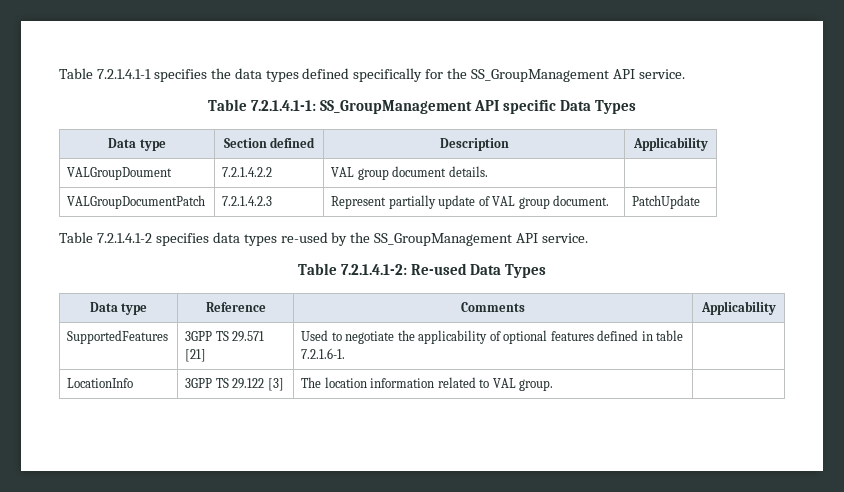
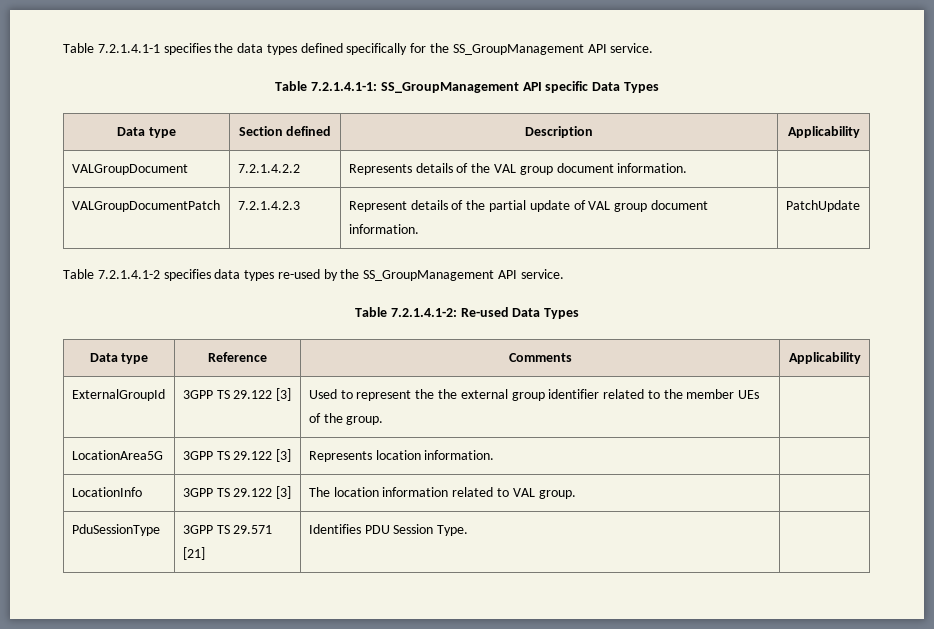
- VALGroupDoument | 7.2.1.4.2.2 | VAL group document details. |
+ VALGroupDocument | 7.2.1.4.2.2 | Represents details of the VAL group document information. |
- VALGroupDocumentPatch | 7.2.1.4.2.3 | Represent partially update of VAL group document. | PatchUpdate
+ VALGroupDocumentPatch | 7.2.1.4.2.3 | Represent details of the partial update of VAL group document information. | PatchUpdate
- SupportedFeatures | 3GPP TS 29.571 [21] | Used to negotiate the applicability of optional features defined in table 7.2.1.6-1. |
+ ExternalGroupId | 3GPP TS 29.122 [3] | Used to represent the the external group identifier related to the member UEs of the group. |
+ LocationArea5G | 3GPP TS 29.122 [3] | Represents location information. |
+ PduSessionType | 3GPP TS 29.571 [21] | Identifies PDU Session Type. |

